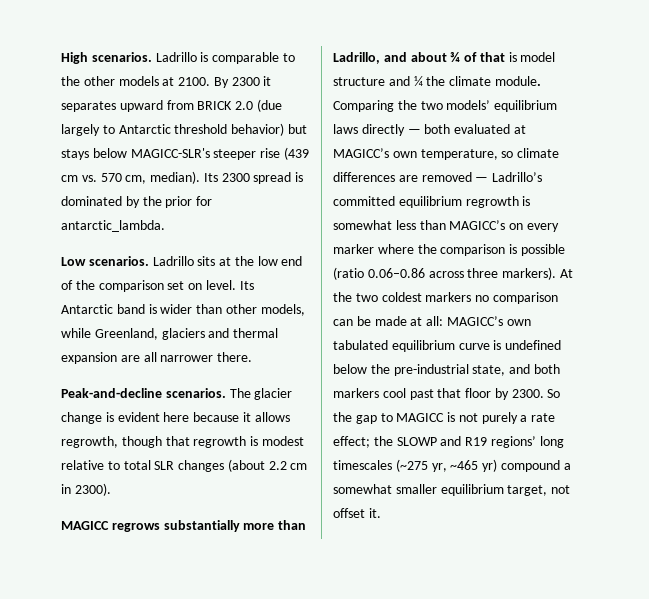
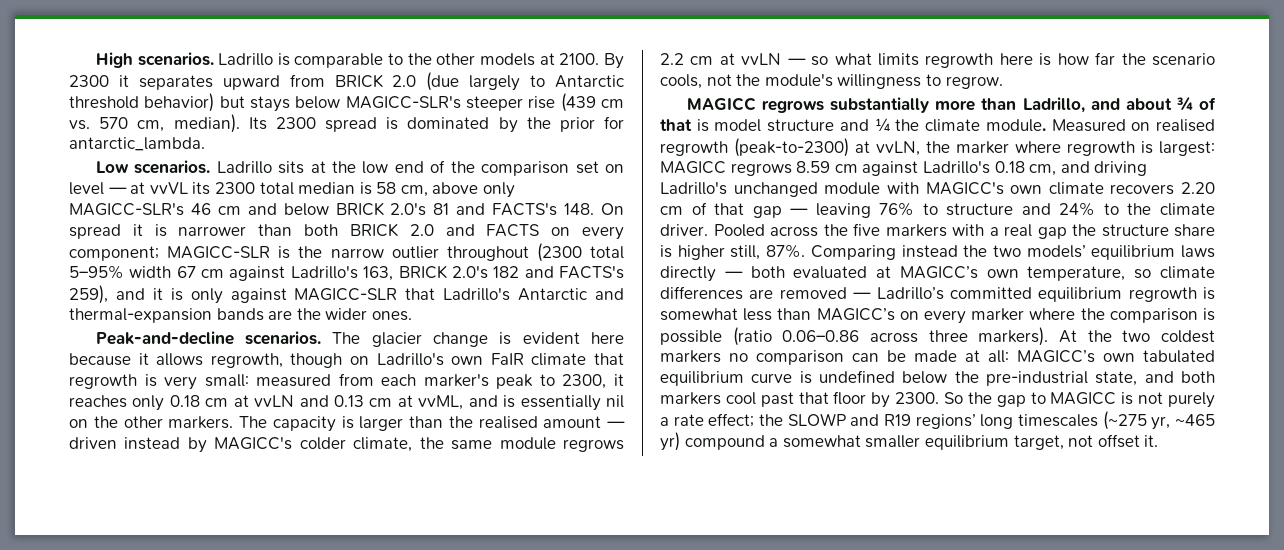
- Ladrillo sits at the low end of the comparison set on level. Its Antarctic band is wider than other models, while Greenland, glaciers and thermal expansion are all narrower there.
+ Ladrillo sits at the low end of the comparison set on level — at vvVL its 2300 total median is 58 cm, above only MAGICC-SLR's 46 cm and below BRICK 2.0's 81 and FACTS's 148. On spread it is narrower than both BRICK 2.0 and FACTS on every component; MAGICC-SLR is the narrow outlier throughout (2300 total 5–95% width 67 cm against Ladrillo's 163, BRICK 2.0's 182 and FACTS's 259), and it is only against MAGICC-SLR that Ladrillo's Antarctic and thermal-expansion bands are the wider ones.
- The glacier change is evident here because it allows regrowth, though that regrowth is modest relative to total SLR changes (about 2.2 cm in 2300).
+ The glacier change is evident here because it allows regrowth, though on Ladrillo's own FaIR climate that regrowth is very small: measured from each marker's peak to 2300, it reaches only 0.18 cm at vvLN and 0.13 cm at vvML, and is essentially nil on the other markers. The capacity is larger than the realised amount — driven instead by MAGICC's colder climate, the same module regrows 2.2 cm at vvLN — so what limits regrowth here is how far the scenario cools, not the module's willingness to regrow.
- Comparing the two models’ equilibrium laws directly — both evaluated at MAGICC’s own temperature, so climate differences are removed — Ladrillo’s committed equilibrium regrowth is somewhat less than MAGICC’s on every marker where the comparison is possible (ratio 0.06–0.86 across three markers).
+ Measured on realised regrowth (peak-to-2300) at vvLN, the marker where regrowth is largest: MAGICC regrows 8.59 cm against Ladrillo's 0.18 cm, and driving Ladrillo's unchanged module with MAGICC's own climate recovers 2.20 cm of that gap — leaving 76% to structure and 24% to the climate driver. Pooled across the five markers with a real gap the structure share is higher still, 87%. Comparing instead the two models’ equilibrium laws directly — both evaluated at MAGICC’s own temperature, so climate differences are removed — Ladrillo’s committed equilibrium regrowth is somewhat less than MAGICC’s on every marker where the comparison is possible (ratio 0.06–0.86 across three markers).

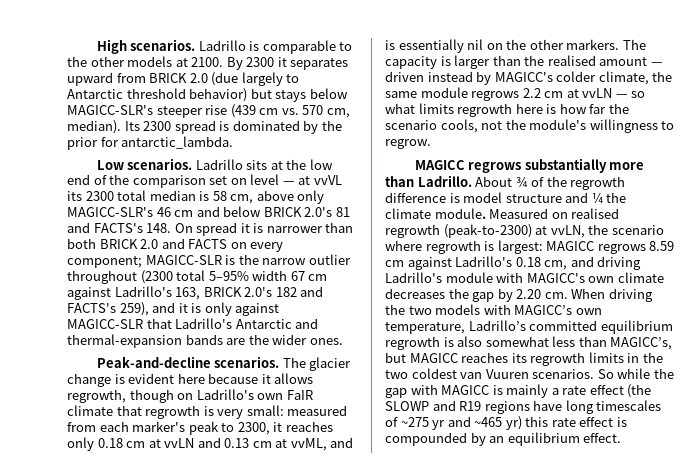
- MAGICC regrows substantially more than Ladrillo, and about ¾ of that is model structure and ¼ the climate module.
+ MAGICC regrows substantially more than Ladrillo. About ¾ of the regrowth difference is model structure and ¼ the climate module.
- Measured on realised regrowth (peak-to-2300) at vvLN, the marker where regrowth is largest: MAGICC regrows 8.59 cm against Ladrillo's 0.18 cm, and driving Ladrillo's unchanged module with MAGICC's own climate recovers 2.20 cm of that gap — leaving 76% to structure and 24% to the climate driver. Pooled across the five markers with a real gap the structure share is higher still, 87%. Comparing instead the two models’ equilibrium laws directly — both evaluated at MAGICC’s own temperature, so climate differences are removed — Ladrillo’s committed equilibrium regrowth is somewhat less than MAGICC’s on every marker where the comparison is possible (ratio 0.06–0.86 across three markers). At the two coldest markers no comparison can be made at all: MAGICC’s own tabulated equilibrium curve is undefined below the pre-industrial state, and both markers cool past that floor by 2300. So the gap to MAGICC is not purely a rate effect; the SLOWP and R19 regions’ long timescales (~275 yr, ~465 yr) compound a somewhat smaller equilibrium target, not offset it.
+ Measured on realised regrowth (peak-to-2300) at vvLN, the scenario where regrowth is largest: MAGICC regrows 8.59 cm against Ladrillo's 0.18 cm, and driving Ladrillo's module with MAGICC's own climate decreases the gap by 2.20 cm. When driving the two models with MAGICC’s own temperature, Ladrillo’s committed equilibrium regrowth is also somewhat less than MAGICC’s, but MAGICC reaches its regrowth limits in the two coldest van Vuuren scenarios. So while the gap with MAGICC is mainly a rate effect (the SLOWP and R19 regions have long timescales of ~275 yr and ~465 yr) this rate effect is compounded by an equilibrium effect.

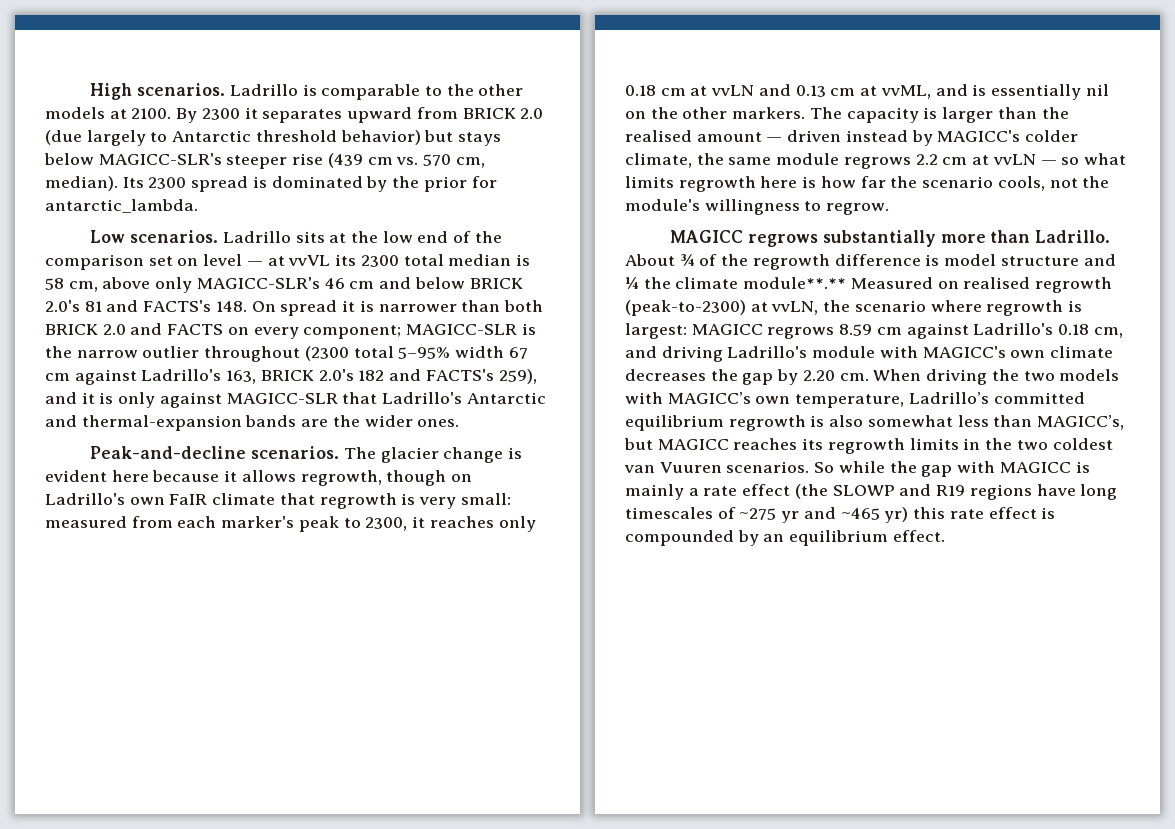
- About ¾ of the regrowth difference is model structure and ¼ the climate module. Measured on realised regrowth (peak-to-2300) at vvLN, the scenario where regrowth is largest: MAGICC regrows 8.59 cm against Ladrillo's 0.18 cm, and driving Ladrillo's module with MAGICC's own climate decreases the gap by 2.20 cm.
+ About ¾ of the regrowth difference is model structure and ¼ the climate module**.** Measured on realised regrowth (peak-to-2300) at vvLN, the scenario where regrowth is largest: MAGICC regrows 8.59 cm against Ladrillo's 0.18 cm, and driving Ladrillo's module with MAGICC's own climate decreases the gap by 2.20 cm.

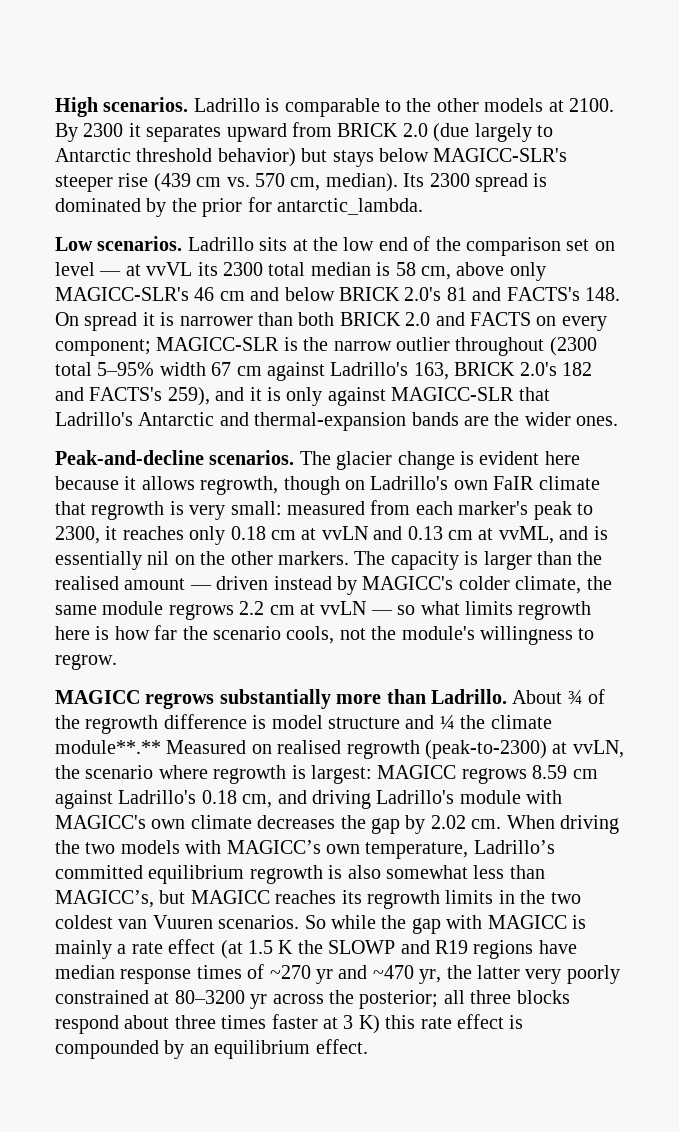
- About ¾ of the regrowth difference is model structure and ¼ the climate module**.** Measured on realised regrowth (peak-to-2300) at vvLN, the scenario where regrowth is largest: MAGICC regrows 8.59 cm against Ladrillo's 0.18 cm, and driving Ladrillo's module with MAGICC's own climate decreases the gap by 2.20 cm.
+ About ¾ of the regrowth difference is model structure and ¼ the climate module**.** Measured on realised regrowth (peak-to-2300) at vvLN, the scenario where regrowth is largest: MAGICC regrows 8.59 cm against Ladrillo's 0.18 cm, and driving Ladrillo's module with MAGICC's own climate decreases the gap by 2.02 cm.
- So while the gap with MAGICC is mainly a rate effect (the SLOWP and R19 regions have long timescales of ~275 yr and ~465 yr) this rate effect is compounded by an equilibrium effect.
+ So while the gap with MAGICC is mainly a rate effect (at 1.5 K the SLOWP and R19 regions have median response times of ~270 yr and ~470 yr, the latter very poorly constrained at 80–3200 yr across the posterior; all three blocks respond about three times faster at 3 K) this rate effect is compounded by an equilibrium effect.

